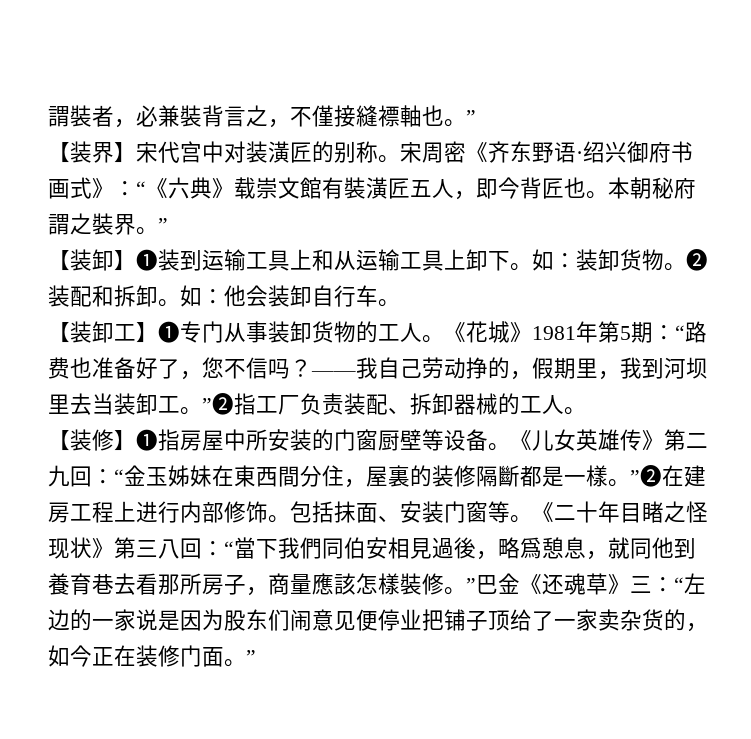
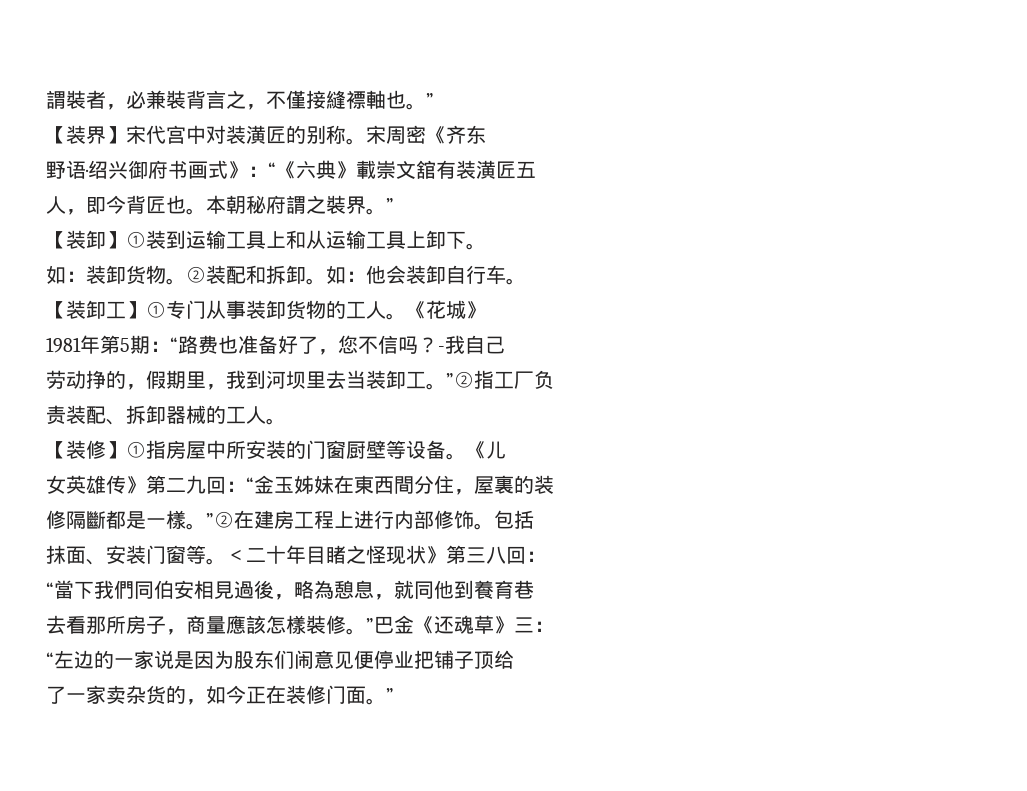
- 宋周密《齐东野语·绍兴御府书画式》：“《六典》载崇文館有裝潢匠五人，即今背匠也。
+ 宋周密《齐东
+ 野语·绍兴御府书画式》：“《六典》載崇文舘有装潢匠五
+ 人，即今背匠也。
- 【装卸】❶装到运输工具上和从运输工具上卸下。如：装卸货物。
+ 【装卸】①装到运输工具上和从运输工具上卸下。
+ 如：装卸货物。
- ❷装配和拆卸。
+ ②装配和拆卸。
- 【装卸工】❶专门从事装卸货物的工人。
+ 【装卸工】①专门从事装卸货物的工人。
- 《花城》1981年第5期：“路费也准备好了，您不信吗？
+ 《花城》
+ 1981年第5期：“路费也准备好了，您不信吗？
- ——我自己劳动挣的，假期里，我到河坝里去当装卸工。”❷指工厂负责装配、拆卸器械的工人。
+ -我自己
+ 劳动挣的，假期里，我到河坝里去当装卸工。”②指工厂负
+ 责装配、拆卸器械的工人。
- 【装修】❶指房屋中所安装的门窗厨壁等设备。
+ 【装修】①指房屋中所安装的门窗厨壁等设备。
- 《儿女英雄传》第二九回：“金玉姊妹在東西間分住，屋裏的装修隔斷都是一樣。”❷在建房工程上进行内部修饰。
+ 《儿
+ 女英雄传》第二九回：“金玉姊妹在東西間分住，屋裏的装
+ 修隔斷都是一樣。”②在建房工程上进行内部修饰。
- 包括抹面、安装门窗等。
+ 包括
+ 抹面、安装门窗等。
- 《二十年目睹之怪现状》第三八回：“當下我們同伯安相見過後，略爲憩息，就同他到養育巷去看那所房子，商量應該怎樣裝修。”巴金《还魂草》三：“左边的一家说是因为股东们闹意见便停业把铺子顶给了一家卖杂货的，如今正在装修门面。”
+ ＜二十年目睹之怪现状》第三八回：
+ “當下我們同伯安相見過後，略為憩息，就同他到養育巷
+ 去看那所房子，商量應該怎樣裝修。”巴金《还魂草》三：
+ “左边的一家说是因为股东们闹意见便停业把铺子顶给
+ 了一家卖杂货的，如今正在装修门面。”

